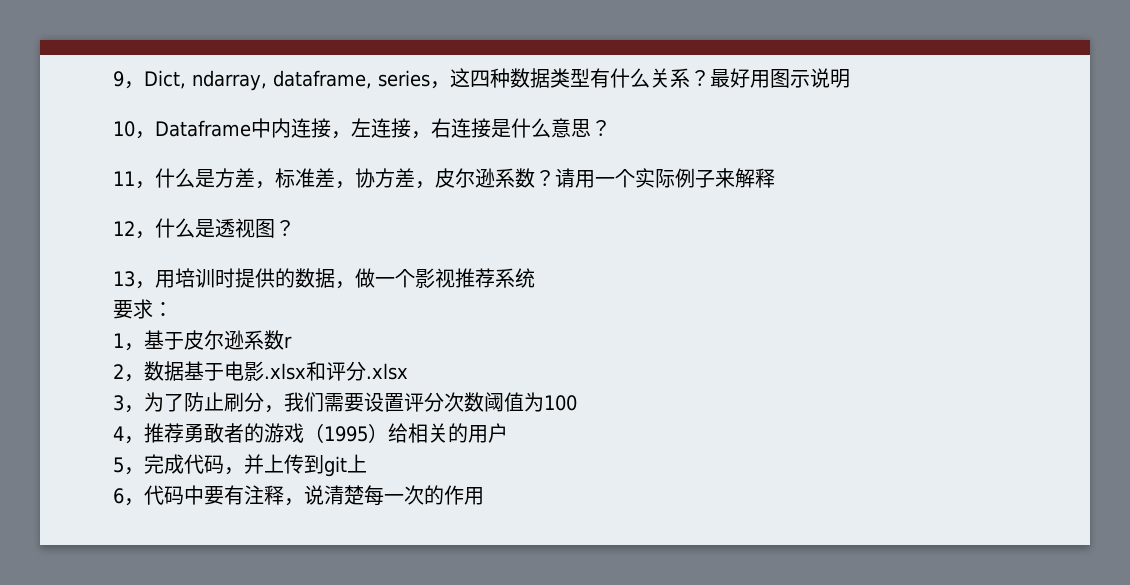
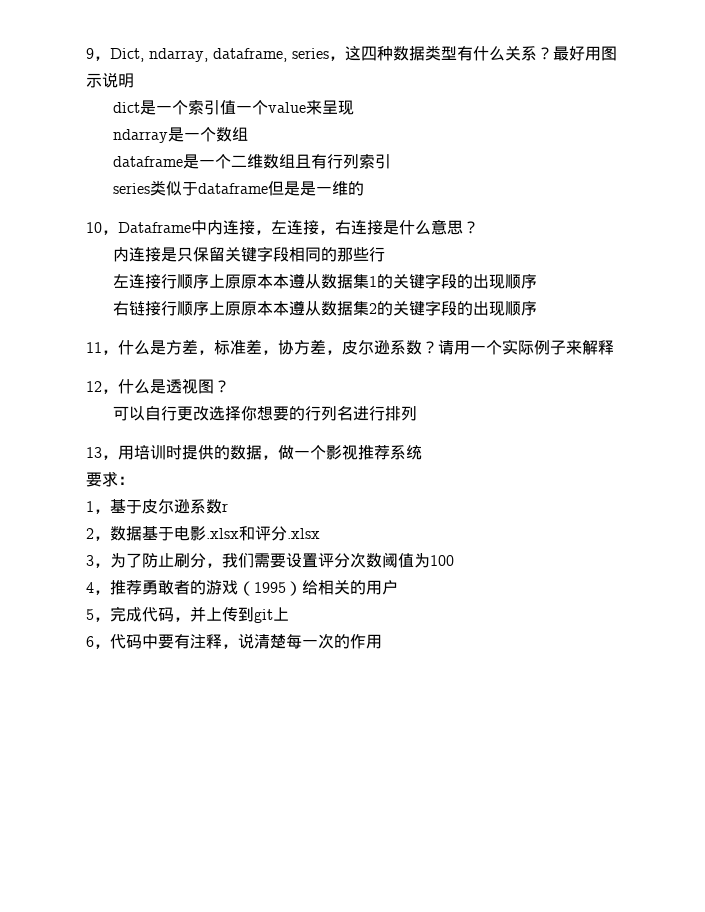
+ dict是一个索引值一个value来呈现
+ ndarray是一个数组
+ dataframe是一个二维数组且有行列索引
+ series类似于dataframe但是是一维的
+ 内连接是只保留关键字段相同的那些行
+ 左连接行顺序上原原本本遵从数据集1的关键字段的出现顺序
+ 右链接行顺序上原原本本遵从数据集2的关键字段的出现顺序
+ 可以自行更改选择你想要的行列名进行排列

